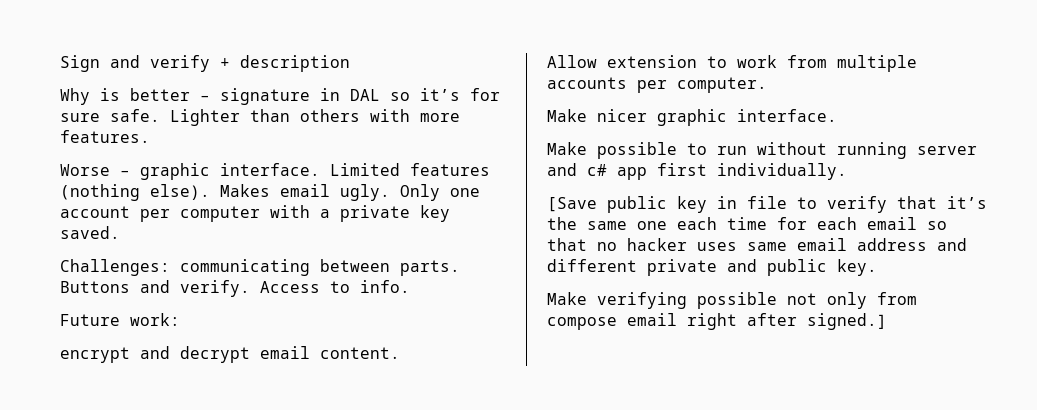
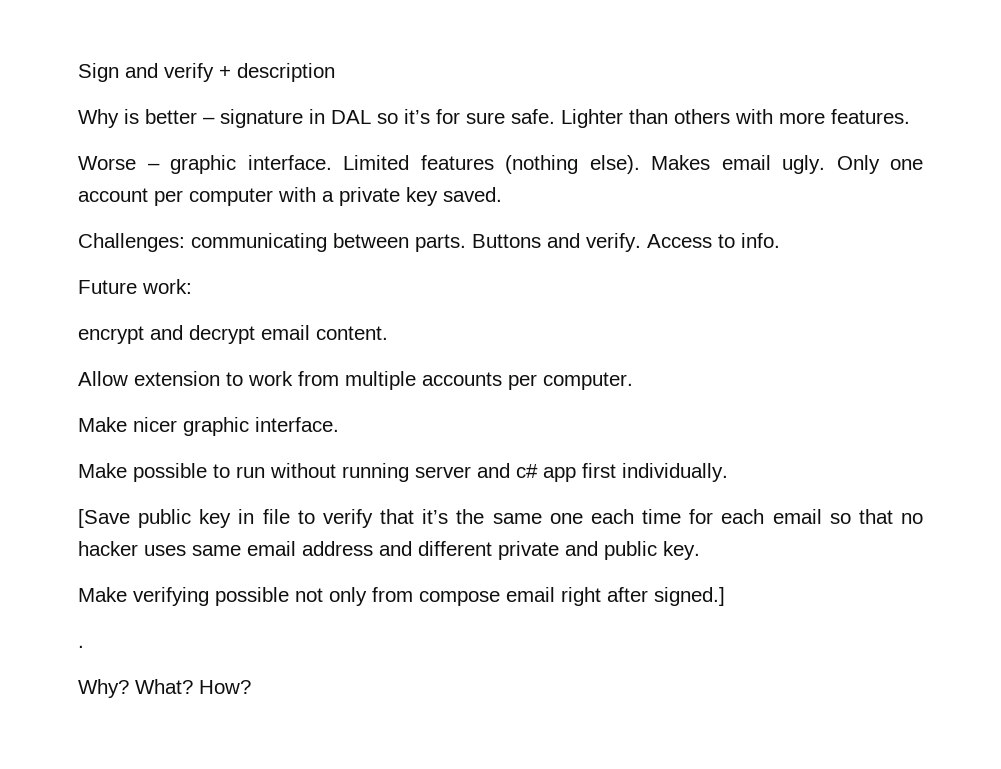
+ .
+ Why? What? How?

